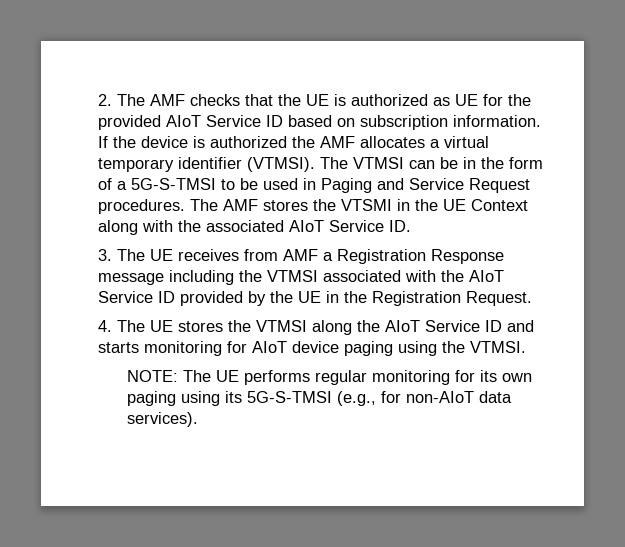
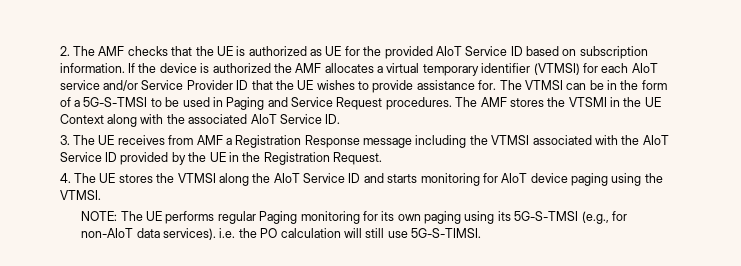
- If the device is authorized the AMF allocates a virtual temporary identifier (VTMSI).
+ If the device is authorized the AMF allocates a virtual temporary identifier (VTMSI) for each AIoT service and/or Service Provider ID that the UE wishes to provide assistance for.
- NOTE: The UE performs regular monitoring for its own paging using its 5G-S-TMSI (e.g., for non-AIoT data services).
+ NOTE: The UE performs regular Paging monitoring for its own paging using its 5G-S-TMSI (e.g., for non-AIoT data services). i.e. the PO calculation will still use 5G-S-TIMSI.

